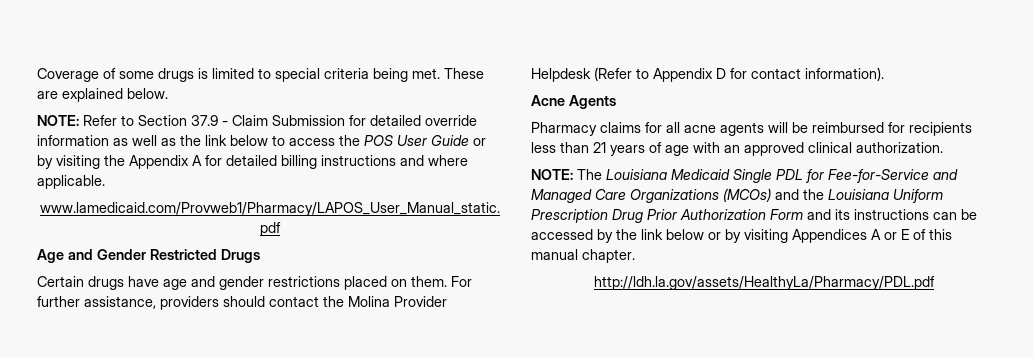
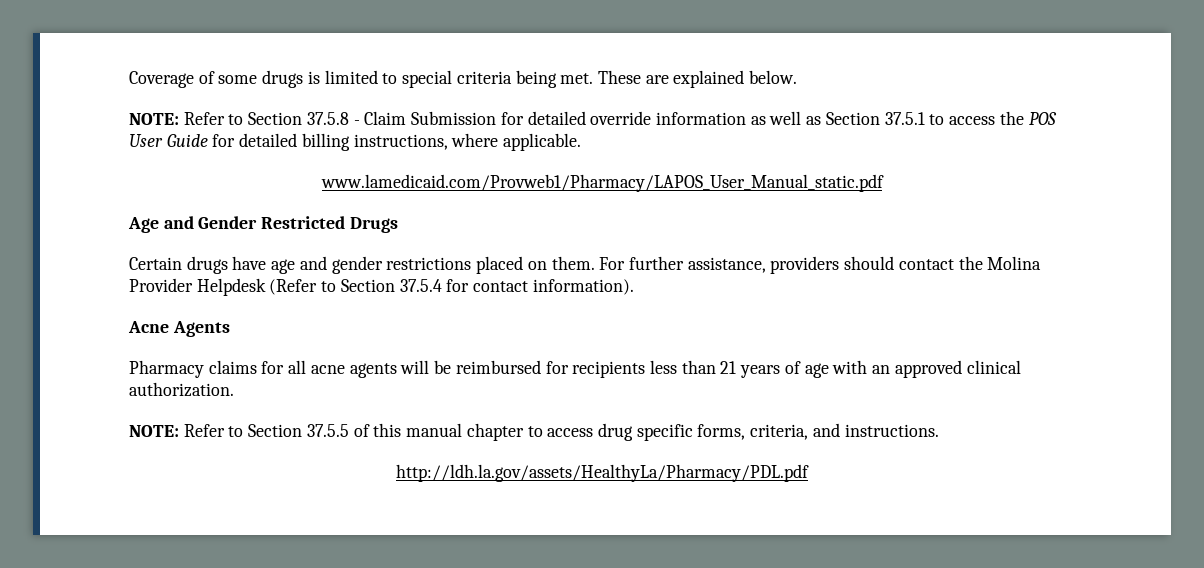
- NOTE: Refer to Section 37.9 - Claim Submission for detailed override information as well as the link below to access the POS User Guide or by visiting the Appendix A for detailed billing instructions and where applicable.
+ NOTE: Refer to Section 37.5.8 - Claim Submission for detailed override information as well as Section 37.5.1 to access the POS User Guide for detailed billing instructions, where applicable.
- For further assistance, providers should contact the Molina Provider Helpdesk (Refer to Appendix D for contact information).
+ For further assistance, providers should contact the Molina Provider Helpdesk (Refer to Section 37.5.4 for contact information).
- NOTE: The Louisiana Medicaid Single PDL for Fee-for-Service and Managed Care Organizations (MCOs) and the Louisiana Uniform Prescription Drug Prior Authorization Form and its instructions can be accessed by the link below or by visiting Appendices A or E of this manual chapter.
+ NOTE: Refer to Section 37.5.5 of this manual chapter to access drug specific forms, criteria, and instructions.

